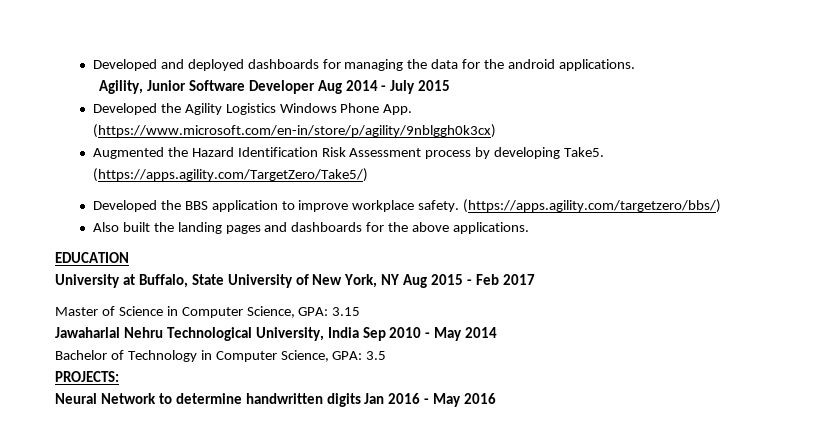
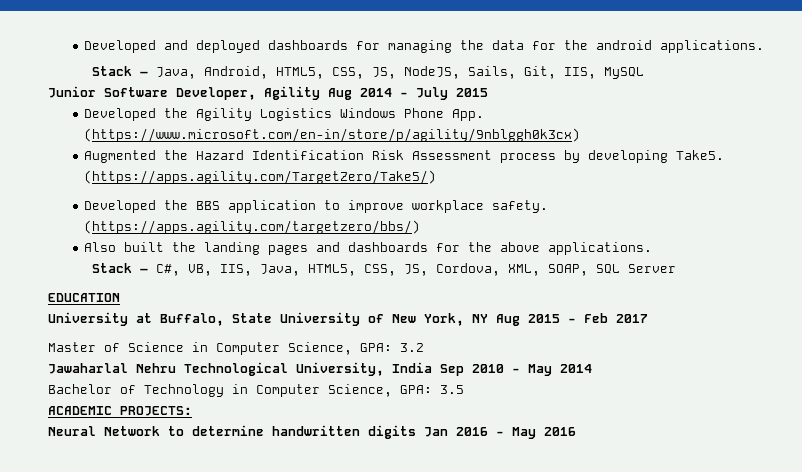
- Agility, Junior Software Developer Aug 2014 - July 2015
+ Stack – Java, Android, HTML5, CSS, JS, NodeJS, Sails, Git, IIS, MySQL
+ Junior Software Developer, Agility Aug 2014 - July 2015
+ Stack – C#, VB, IIS, Java, HTML5, CSS, JS, Cordova, XML, SOAP, SQL Server
- Master of Science in Computer Science, GPA: 3.15
+ Master of Science in Computer Science, GPA: 3.2
- PROJECTS:
+ ACADEMIC PROJECTS:

